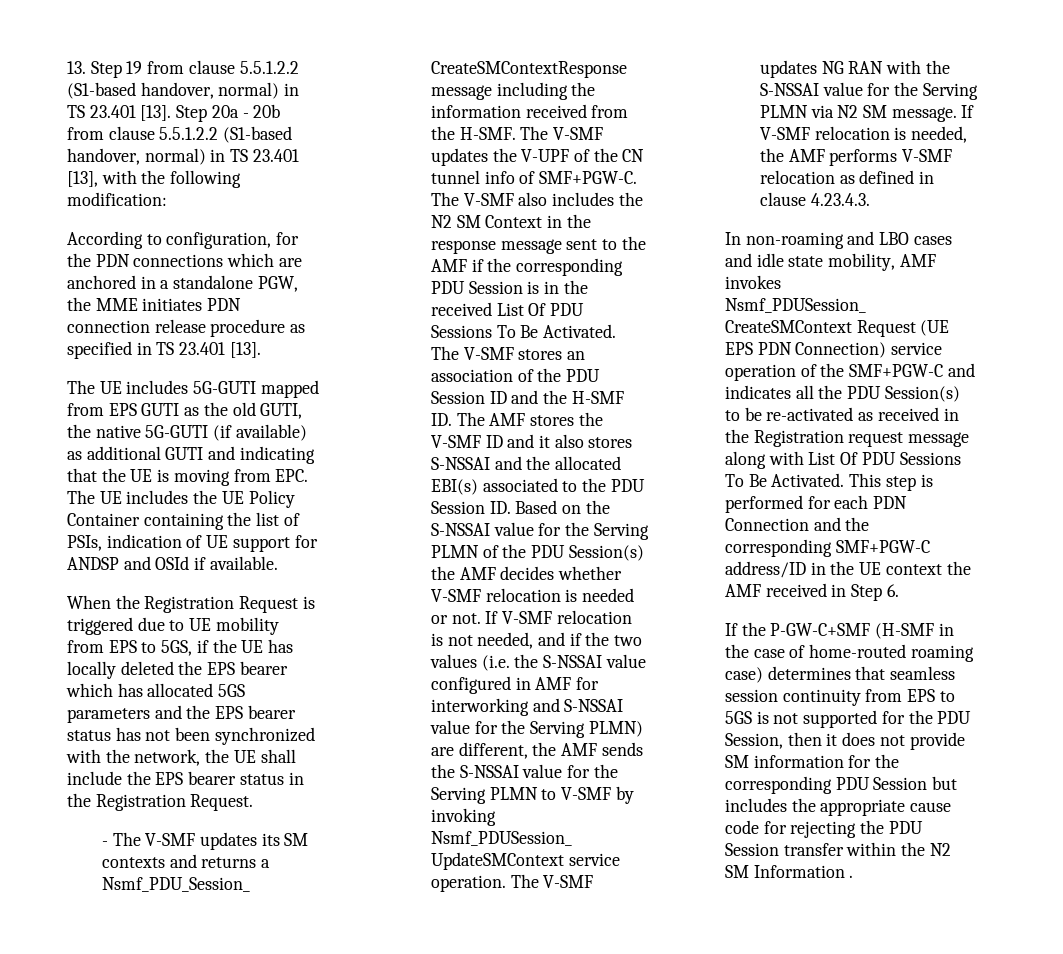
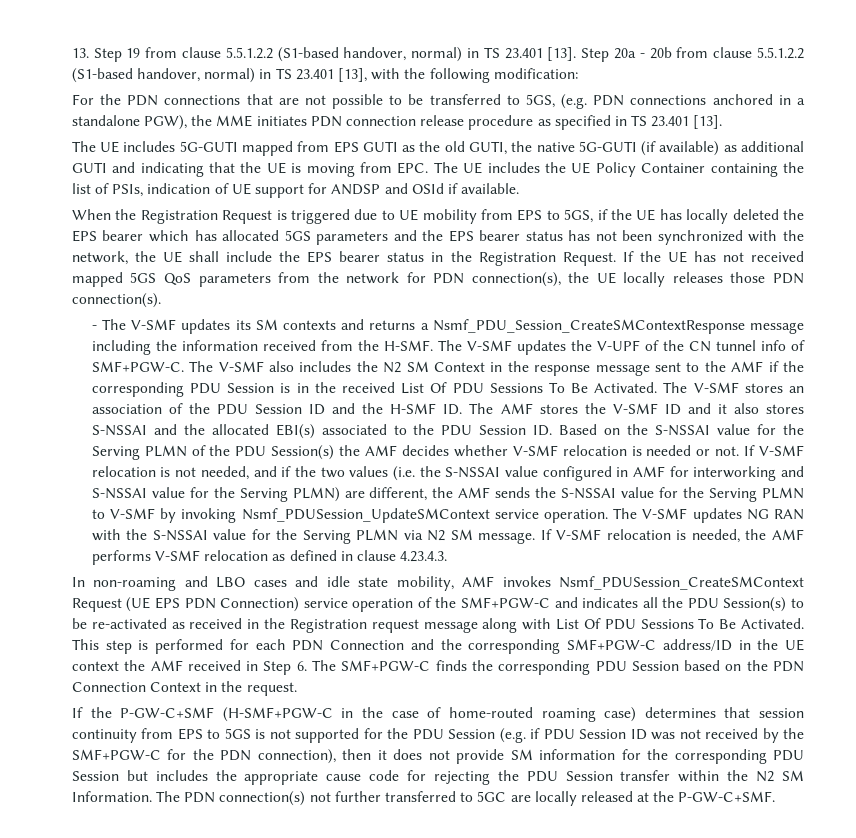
- According to configuration, for the PDN connections which are anchored in a standalone PGW, the MME initiates PDN connection release procedure as specified in TS 23.401 [13].
+ For the PDN connections that are not possible to be transferred to 5GS, (e.g. PDN connections anchored in a standalone PGW), the MME initiates PDN connection release procedure as specified in TS 23.401 [13].
+ If the UE has not received mapped 5GS QoS parameters from the network for PDN connection(s), the UE locally releases those PDN connection(s).
- This step is performed for each PDN Connection and the corresponding SMF+PGW-C address/ID in the UE context the AMF received in Step 6.
+ This step is performed for each PDN Connection and the corresponding SMF+PGW-C address/ID in the UE context the AMF received in Step 6. The SMF+PGW-C finds the corresponding PDU Session based on the PDN Connection Context in the request.
- If the P-GW-C+SMF (H-SMF in the case of home-routed roaming case) determines that seamless session continuity from EPS to 5GS is not supported for the PDU Session, then it does not provide SM information for the corresponding PDU Session but includes the appropriate cause code for rejecting the PDU Session transfer within the N2 SM Information .
+ If the P-GW-C+SMF (H-SMF+PGW-C in the case of home-routed roaming case) determines that session continuity from EPS to 5GS is not supported for the PDU Session (e.g. if PDU Session ID was not received by the SMF+PGW-C for the PDN connection), then it does not provide SM information for the corresponding PDU Session but includes the appropriate cause code for rejecting the PDU Session transfer within the N2 SM Information. The PDN connection(s) not further transferred to 5GC are locally released at the P-GW-C+SMF.

